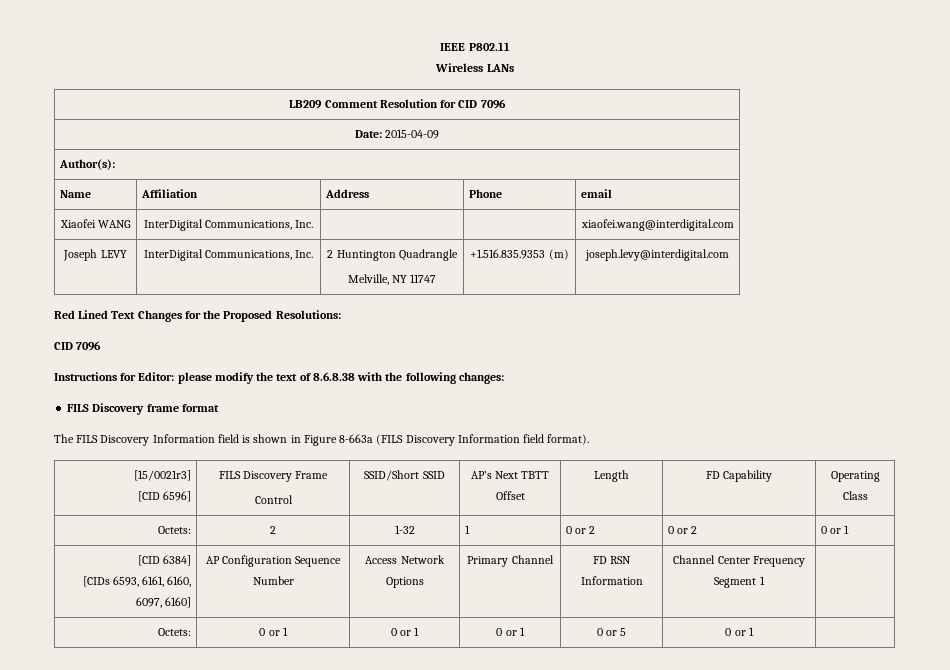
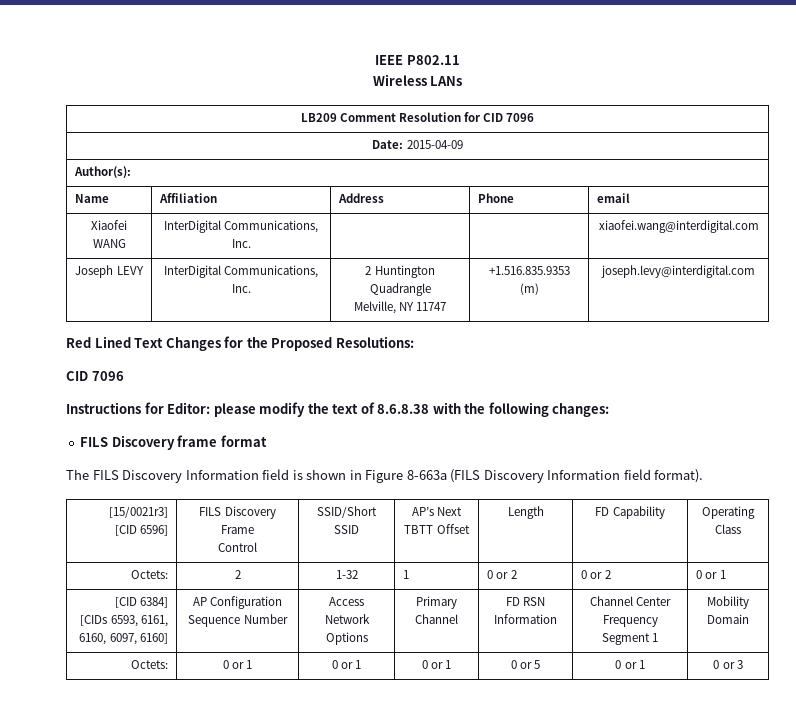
  [CID 6384]
- [CIDs 6593, 6161, 6160, 6097, 6160] | AP Configuration Sequence Number | Access Network Options | Primary Channel | FD RSN Information | Channel Center Frequency Segment 1 |
+ [CIDs 6593, 6161, 6160, 6097, 6160] | AP Configuration Sequence Number | Access Network Options | Primary Channel | FD RSN Information | Channel Center Frequency Segment 1 | Mobility Domain
- Octets: | 0 or 1 | 0 or 1 | 0 or 1 | 0 or 5 | 0 or 1 |
+ Octets: | 0 or 1 | 0 or 1 | 0 or 1 | 0 or 5 | 0 or 1 | 0 or 3

